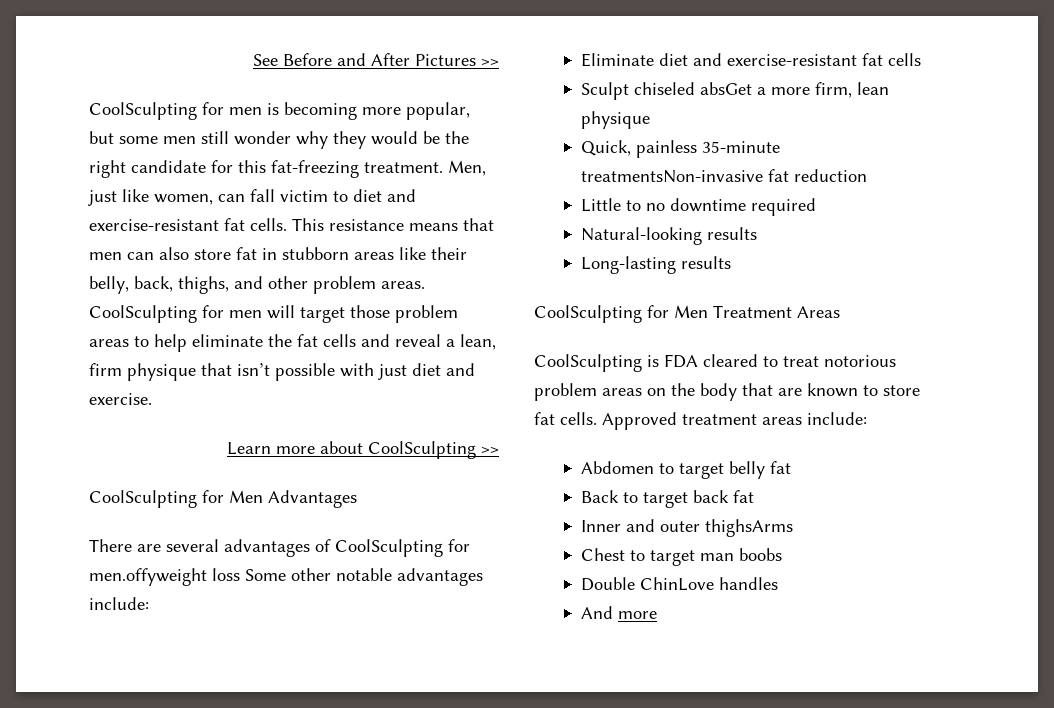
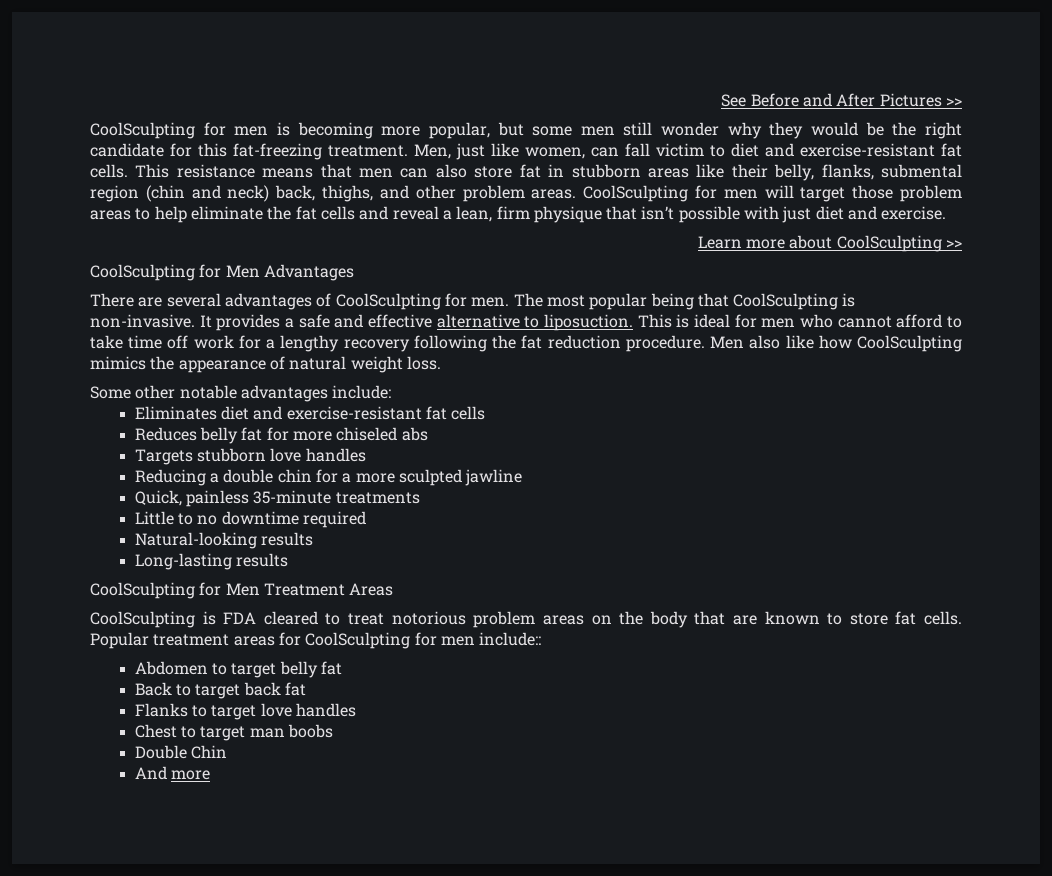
- This resistance means that men can also store fat in stubborn areas like their belly, back, thighs, and other problem areas.
+ This resistance means that men can also store fat in stubborn areas like their belly, flanks, submental region (chin and neck) back, thighs, and other problem areas.
- There are several advantages of CoolSculpting for men.offyweight loss Some other notable advantages include:
+ There are several advantages of CoolSculpting for men. The most popular being that CoolSculpting is non-invasive. It provides a safe and effective alternative to liposuction. This is ideal for men who cannot afford to take time off work for a lengthy recovery following the fat reduction procedure. Men also like how CoolSculpting mimics the appearance of natural weight loss.
+ Some other notable advantages include:
- Eliminate diet and exercise-resistant fat cells
+ Eliminates diet and exercise-resistant fat cells
- Sculpt chiseled absGet a more firm, lean physique
+ Reduces belly fat for more chiseled abs
+ Targets stubborn love handles
+ Reducing a double chin for a more sculpted jawline
- Quick, painless 35-minute treatmentsNon-invasive fat reduction
+ Quick, painless 35-minute treatments
- Approved treatment areas include:
+ Popular treatment areas for CoolSculpting for men include::
- Inner and outer thighsArms
+ Flanks to target love handles
- Double ChinLove handles
+ Double Chin

